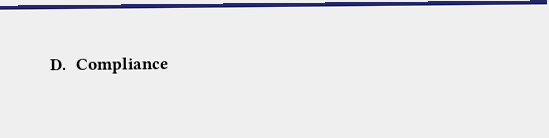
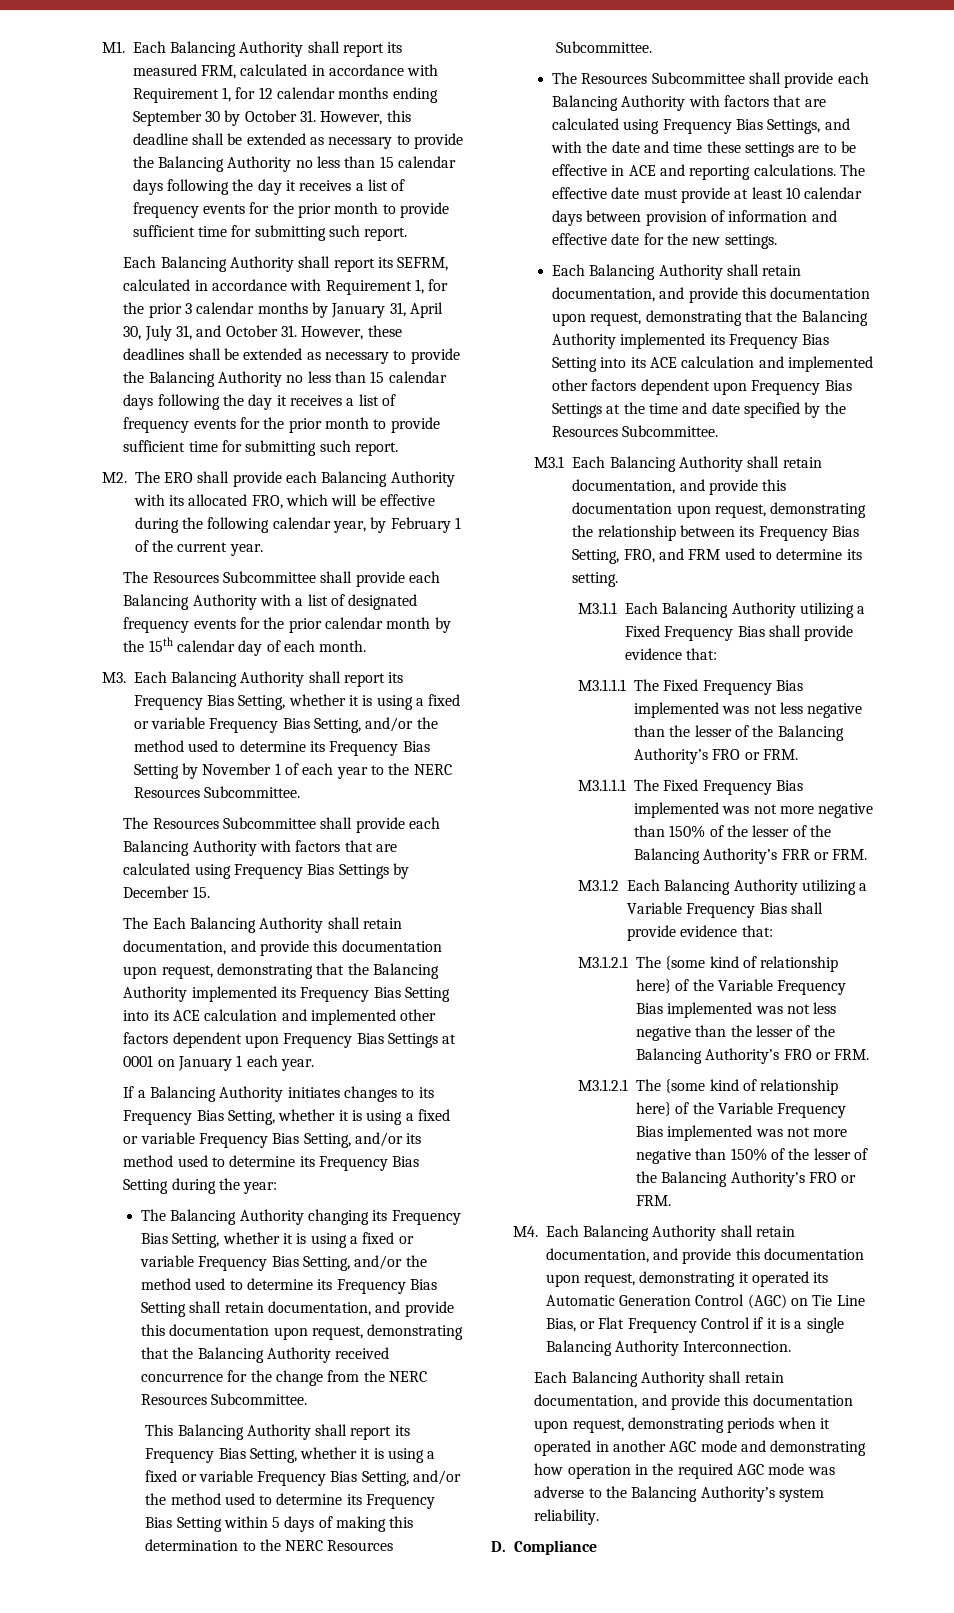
+ M1. Each Balancing Authority shall report its measured FRM, calculated in accordance with Requirement 1, for 12 calendar months ending September 30 by October 31. However, this deadline shall be extended as necessary to provide the Balancing Authority no less than 15 calendar days following the day it receives a list of frequency events for the prior month to provide sufficient time for submitting such report.
+ Each Balancing Authority shall report its SEFRM, calculated in accordance with Requirement 1, for the prior 3 calendar months by January 31, April 30, July 31, and October 31. However, these deadlines shall be extended as necessary to provide the Balancing Authority no less than 15 calendar days following the day it receives a list of frequency events for the prior month to provide sufficient time for submitting such report.
+ M2. The ERO shall provide each Balancing Authority with its allocated FRO, which will be effective during the following calendar year, by February 1 of the current year.
+ The Resources Subcommittee shall provide each Balancing Authority with a list of designated frequency events for the prior calendar month by the 15th calendar day of each month.
+ M3. Each Balancing Authority shall report its Frequency Bias Setting, whether it is using a fixed or variable Frequency Bias Setting, and/or the method used to determine its Frequency Bias Setting by November 1 of each year to the NERC Resources Subcommittee.
+ The Resources Subcommittee shall provide each Balancing Authority with factors that are calculated using Frequency Bias Settings by December 15.
+ The Each Balancing Authority shall retain documentation, and provide this documentation upon request, demonstrating that the Balancing Authority implemented its Frequency Bias Setting into its ACE calculation and implemented other factors dependent upon Frequency Bias Settings at 0001 on January 1 each year.
+ If a Balancing Authority initiates changes to its Frequency Bias Setting, whether it is using a fixed or variable Frequency Bias Setting, and/or its method used to determine its Frequency Bias Setting during the year:
+ The Balancing Authority changing its Frequency Bias Setting, whether it is using a fixed or variable Frequency Bias Setting, and/or the method used to determine its Frequency Bias Setting shall retain documentation, and provide this documentation upon request, demonstrating that the Balancing Authority received concurrence for the change from the NERC Resources Subcommittee.
+ This Balancing Authority shall report its Frequency Bias Setting, whether it is using a fixed or variable Frequency Bias Setting, and/or the method used to determine its Frequency Bias Setting within 5 days of making this determination to the NERC Resources Subcommittee.
+ The Resources Subcommittee shall provide each Balancing Authority with factors that are calculated using Frequency Bias Settings, and with the date and time these settings are to be effective in ACE and reporting calculations. The effective date must provide at least 10 calendar days between provision of information and effective date for the new settings.
+ Each Balancing Authority shall retain documentation, and provide this documentation upon request, demonstrating that the Balancing Authority implemented its Frequency Bias Setting into its ACE calculation and implemented other factors dependent upon Frequency Bias Settings at the time and date specified by the Resources Subcommittee.
+ M3.1 Each Balancing Authority shall retain documentation, and provide this documentation upon request, demonstrating the relationship between its Frequency Bias Setting, FRO, and FRM used to determine its setting.
+ M3.1.1 Each Balancing Authority utilizing a Fixed Frequency Bias shall provide evidence that:
+ M3.1.1.1 The Fixed Frequency Bias implemented was not less negative than the lesser of the Balancing Authority’s FRO or FRM.
+ M3.1.1.1 The Fixed Frequency Bias implemented was not more negative than 150% of the lesser of the Balancing Authority’s FRR or FRM.
+ M3.1.2 Each Balancing Authority utilizing a Variable Frequency Bias shall provide evidence that:
+ M3.1.2.1 The {some kind of relationship here} of the Variable Frequency Bias implemented was not less negative than the lesser of the Balancing Authority’s FRO or FRM.
+ M3.1.2.1 The {some kind of relationship here} of the Variable Frequency Bias implemented was not more negative than 150% of the lesser of the Balancing Authority’s FRO or FRM.
+ M4. Each Balancing Authority shall retain documentation, and provide this documentation upon request, demonstrating it operated its Automatic Generation Control (AGC) on Tie Line Bias, or Flat Frequency Control if it is a single Balancing Authority Interconnection.
+ Each Balancing Authority shall retain documentation, and provide this documentation upon request, demonstrating periods when it operated in another AGC mode and demonstrating how operation in the required AGC mode was adverse to the Balancing Authority’s system reliability.

